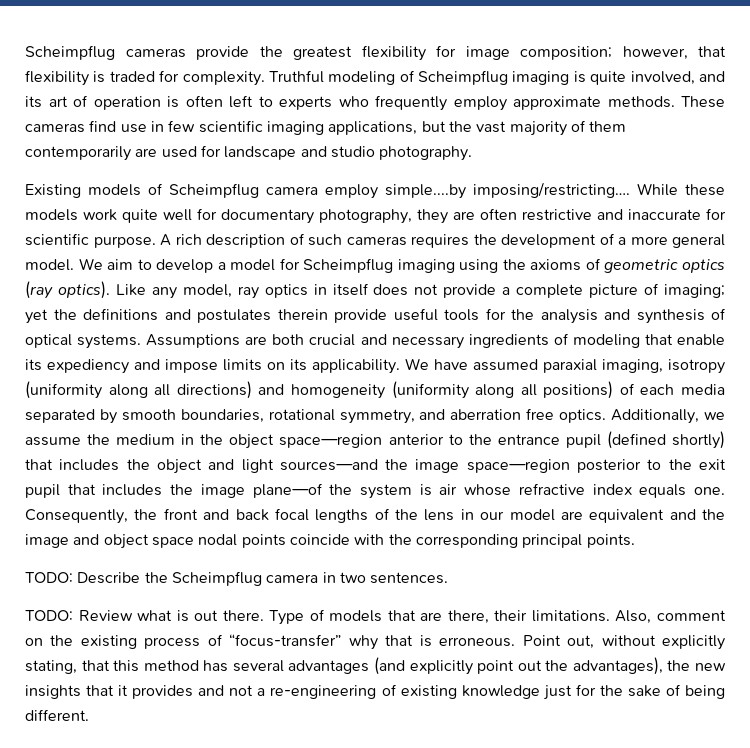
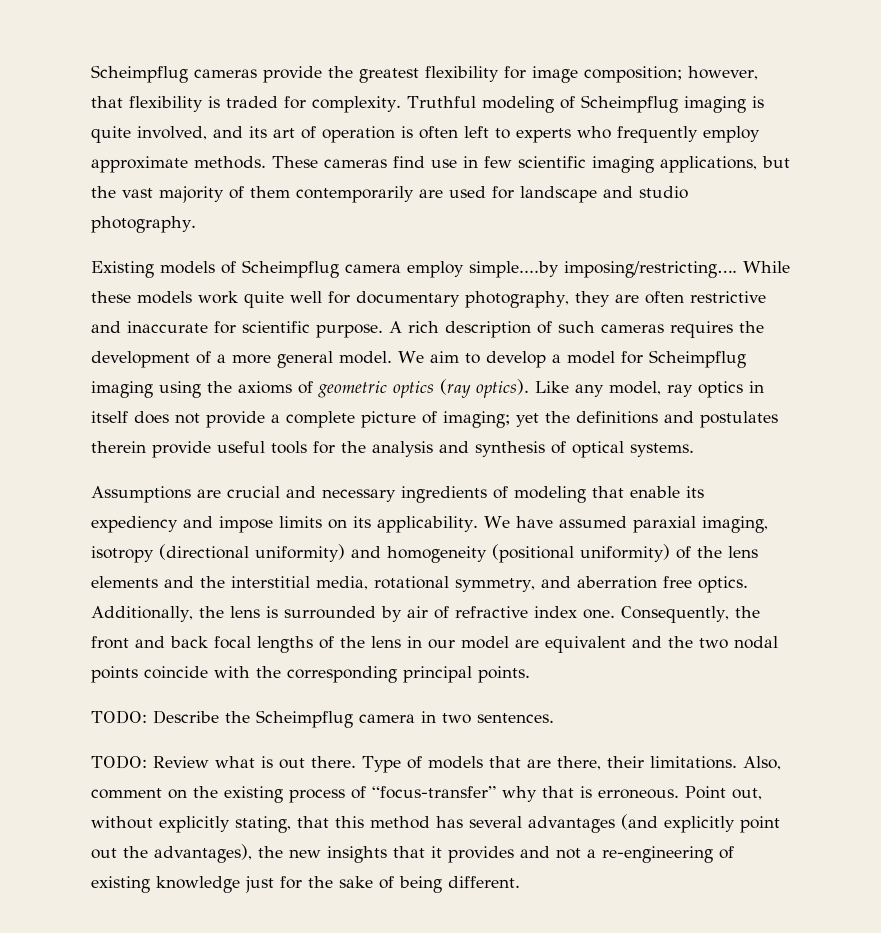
- Like any model, ray optics in itself does not provide a complete picture of imaging; yet the definitions and postulates therein provide useful tools for the analysis and synthesis of optical systems. Assumptions are both crucial and necessary ingredients of modeling that enable its expediency and impose limits on its applicability.
+ Like any model, ray optics in itself does not provide a complete picture of imaging; yet the definitions and postulates therein provide useful tools for the analysis and synthesis of optical systems.
+ Assumptions are crucial and necessary ingredients of modeling that enable its expediency and impose limits on its applicability.
- We have assumed paraxial imaging, isotropy (uniformity along all directions) and homogeneity (uniformity along all positions) of each media separated by smooth boundaries, rotational symmetry, and aberration free optics.
+ We have assumed paraxial imaging, isotropy (directional uniformity) and homogeneity (positional uniformity) of the lens elements and the interstitial media, rotational symmetry, and aberration free optics.
- Additionally, we assume the medium in the object space—region anterior to the entrance pupil (defined shortly) that includes the object and light sources—and the image space—region posterior to the exit pupil that includes the image plane—of the system is air whose refractive index equals one.
+ Additionally, the lens is surrounded by air of refractive index one.
- Consequently, the front and back focal lengths of the lens in our model are equivalent and the image and object space nodal points coincide with the corresponding principal points.
+ Consequently, the front and back focal lengths of the lens in our model are equivalent and the two nodal points coincide with the corresponding principal points.

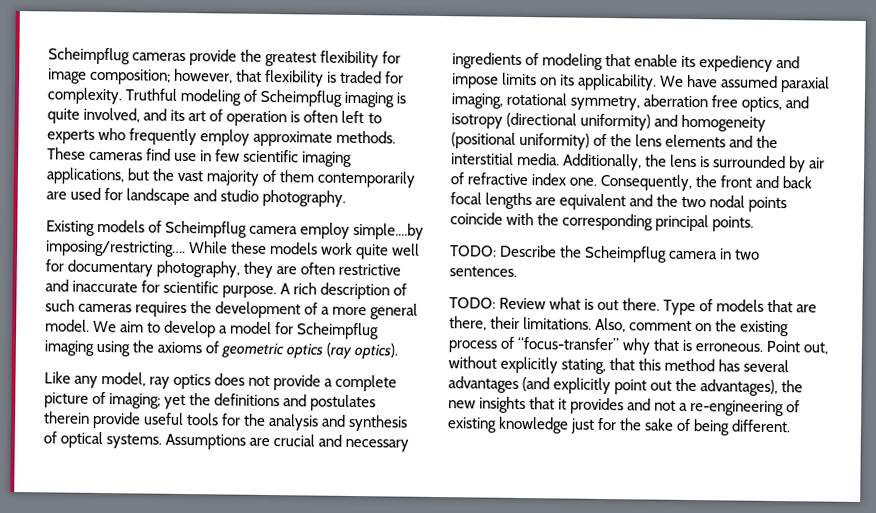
- We aim to develop a model for Scheimpflug imaging using the axioms of geometric optics (ray optics). Like any model, ray optics in itself does not provide a complete picture of imaging;
+ We aim to develop a model for Scheimpflug imaging using the axioms of geometric optics (ray optics).
+ Like any model, ray optics does not provide a complete picture of imaging;
- yet the definitions and postulates therein provide useful tools for the analysis and synthesis of optical systems.
- Assumptions are crucial and necessary ingredients of modeling that enable its expediency and impose limits on its applicability.
+ yet the definitions and postulates therein provide useful tools for the analysis and synthesis of optical systems. Assumptions are crucial and necessary ingredients of modeling that enable its expediency and impose limits on its applicability.
- We have assumed paraxial imaging, isotropy (directional uniformity) and homogeneity (positional uniformity) of the lens elements and the interstitial media, rotational symmetry, and aberration free optics.
+ We have assumed paraxial imaging, rotational symmetry, aberration free optics, and isotropy (directional uniformity) and homogeneity (positional uniformity) of the lens elements and the interstitial media.
- Consequently, the front and back focal lengths of the lens in our model are equivalent and the two nodal points coincide with the corresponding principal points.
+ Consequently, the front and back focal lengths are equivalent and the two nodal points coincide with the corresponding principal points.

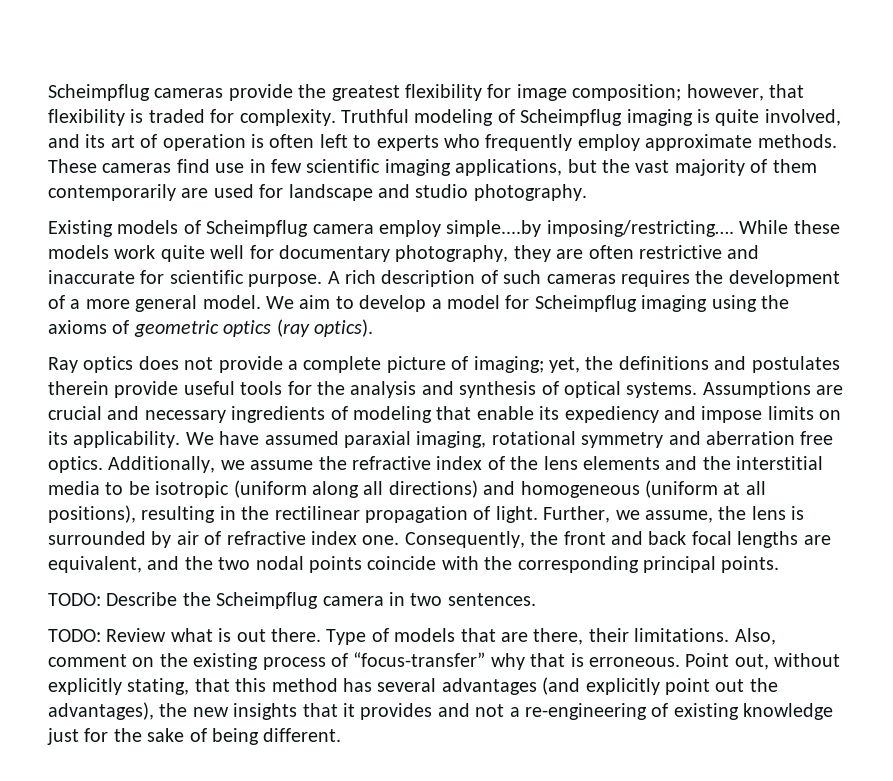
- Like any model, ray optics does not provide a complete picture of imaging; yet the definitions and postulates therein provide useful tools for the analysis and synthesis of optical systems.
+ Ray optics does not provide a complete picture of imaging; yet, the definitions and postulates therein provide useful tools for the analysis and synthesis of optical systems.
- We have assumed paraxial imaging, rotational symmetry, aberration free optics, and isotropy (directional uniformity) and homogeneity (positional uniformity) of the lens elements and the interstitial media. Additionally, the lens is surrounded by air of refractive index one.
+ We have assumed paraxial imaging, rotational symmetry and aberration free optics. Additionally, we assume the refractive index of the lens elements and the interstitial media to be isotropic (uniform along all directions) and homogeneous (uniform at all positions), resulting in the rectilinear propagation of light. Further, we assume, the lens is surrounded by air of refractive index one.
- Consequently, the front and back focal lengths are equivalent and the two nodal points coincide with the corresponding principal points.
+ Consequently, the front and back focal lengths are equivalent, and the two nodal points coincide with the corresponding principal points.

